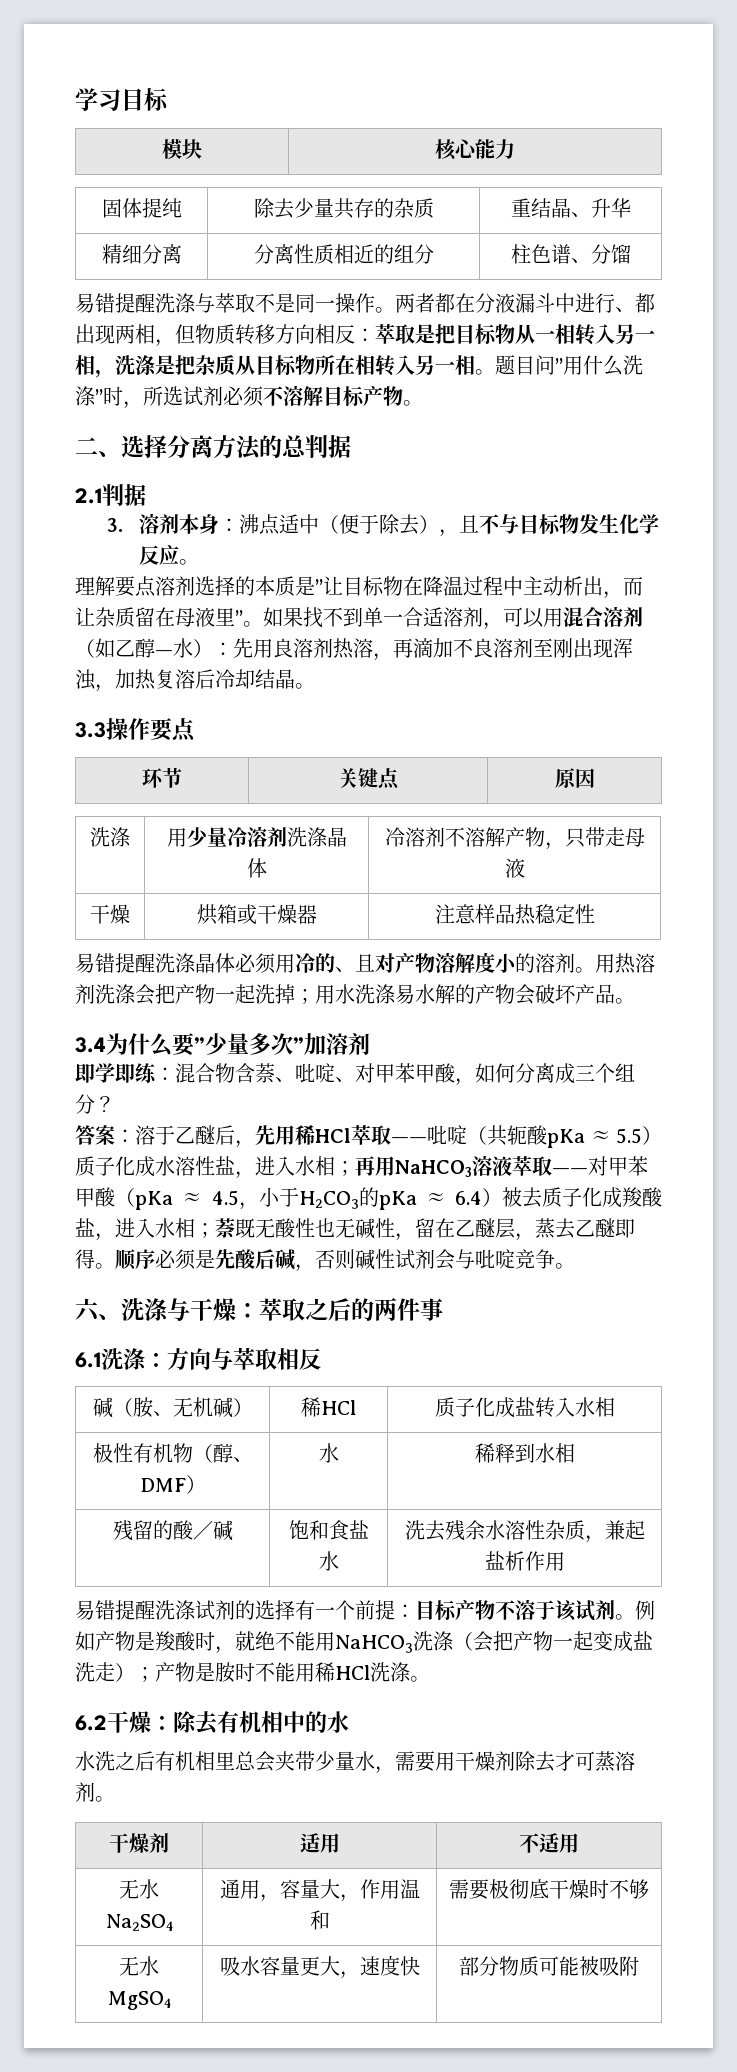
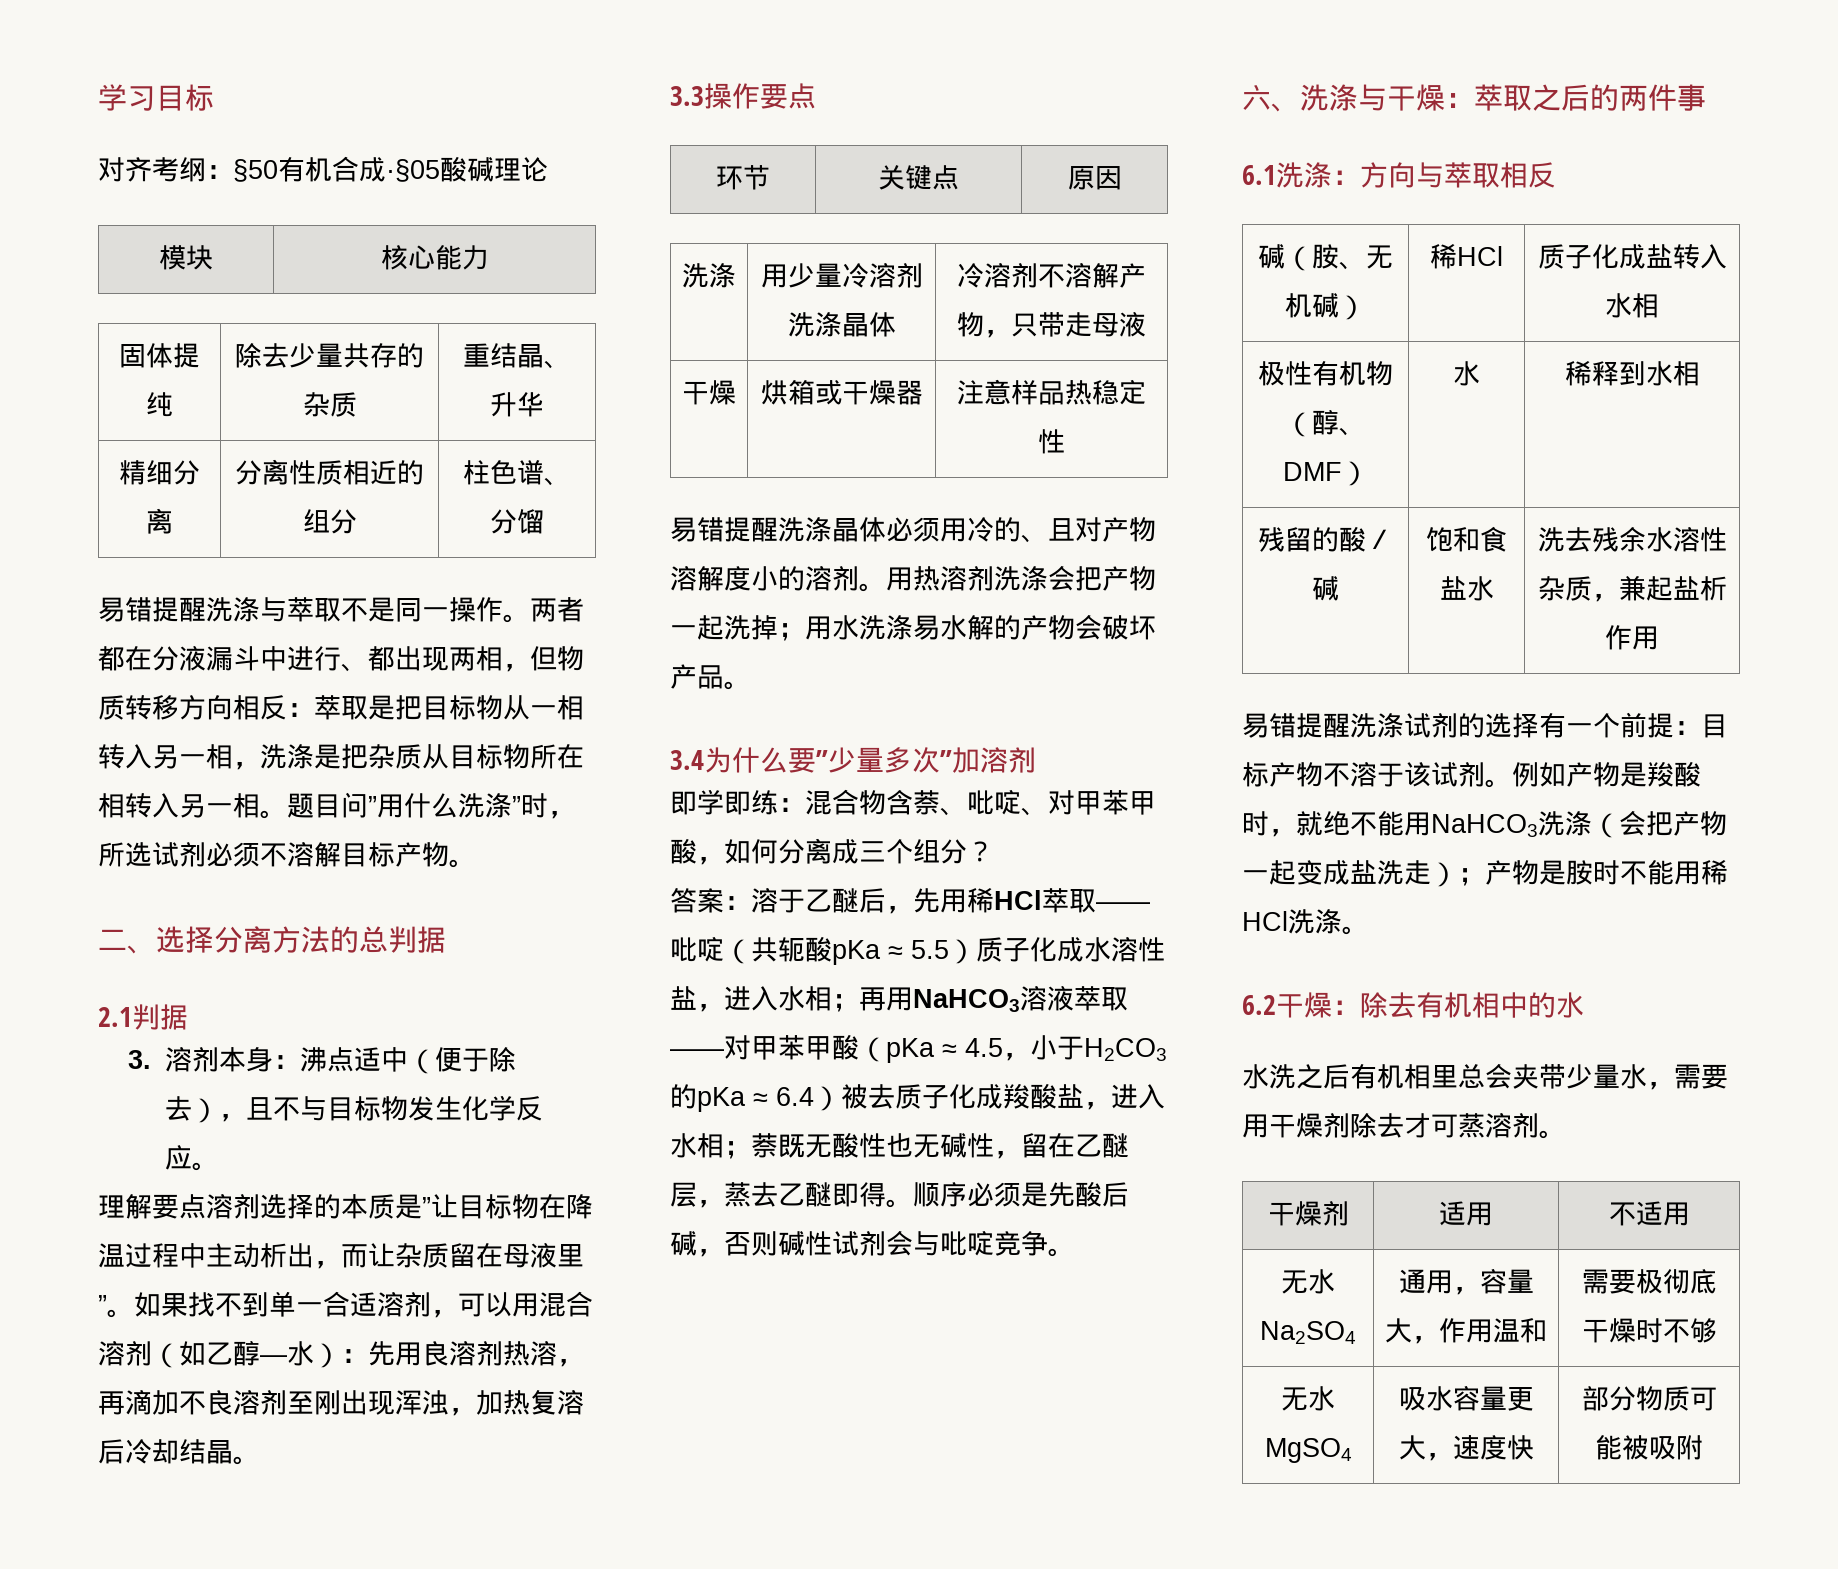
+ 对齐考纲：§50有机合成·§05酸碱理论

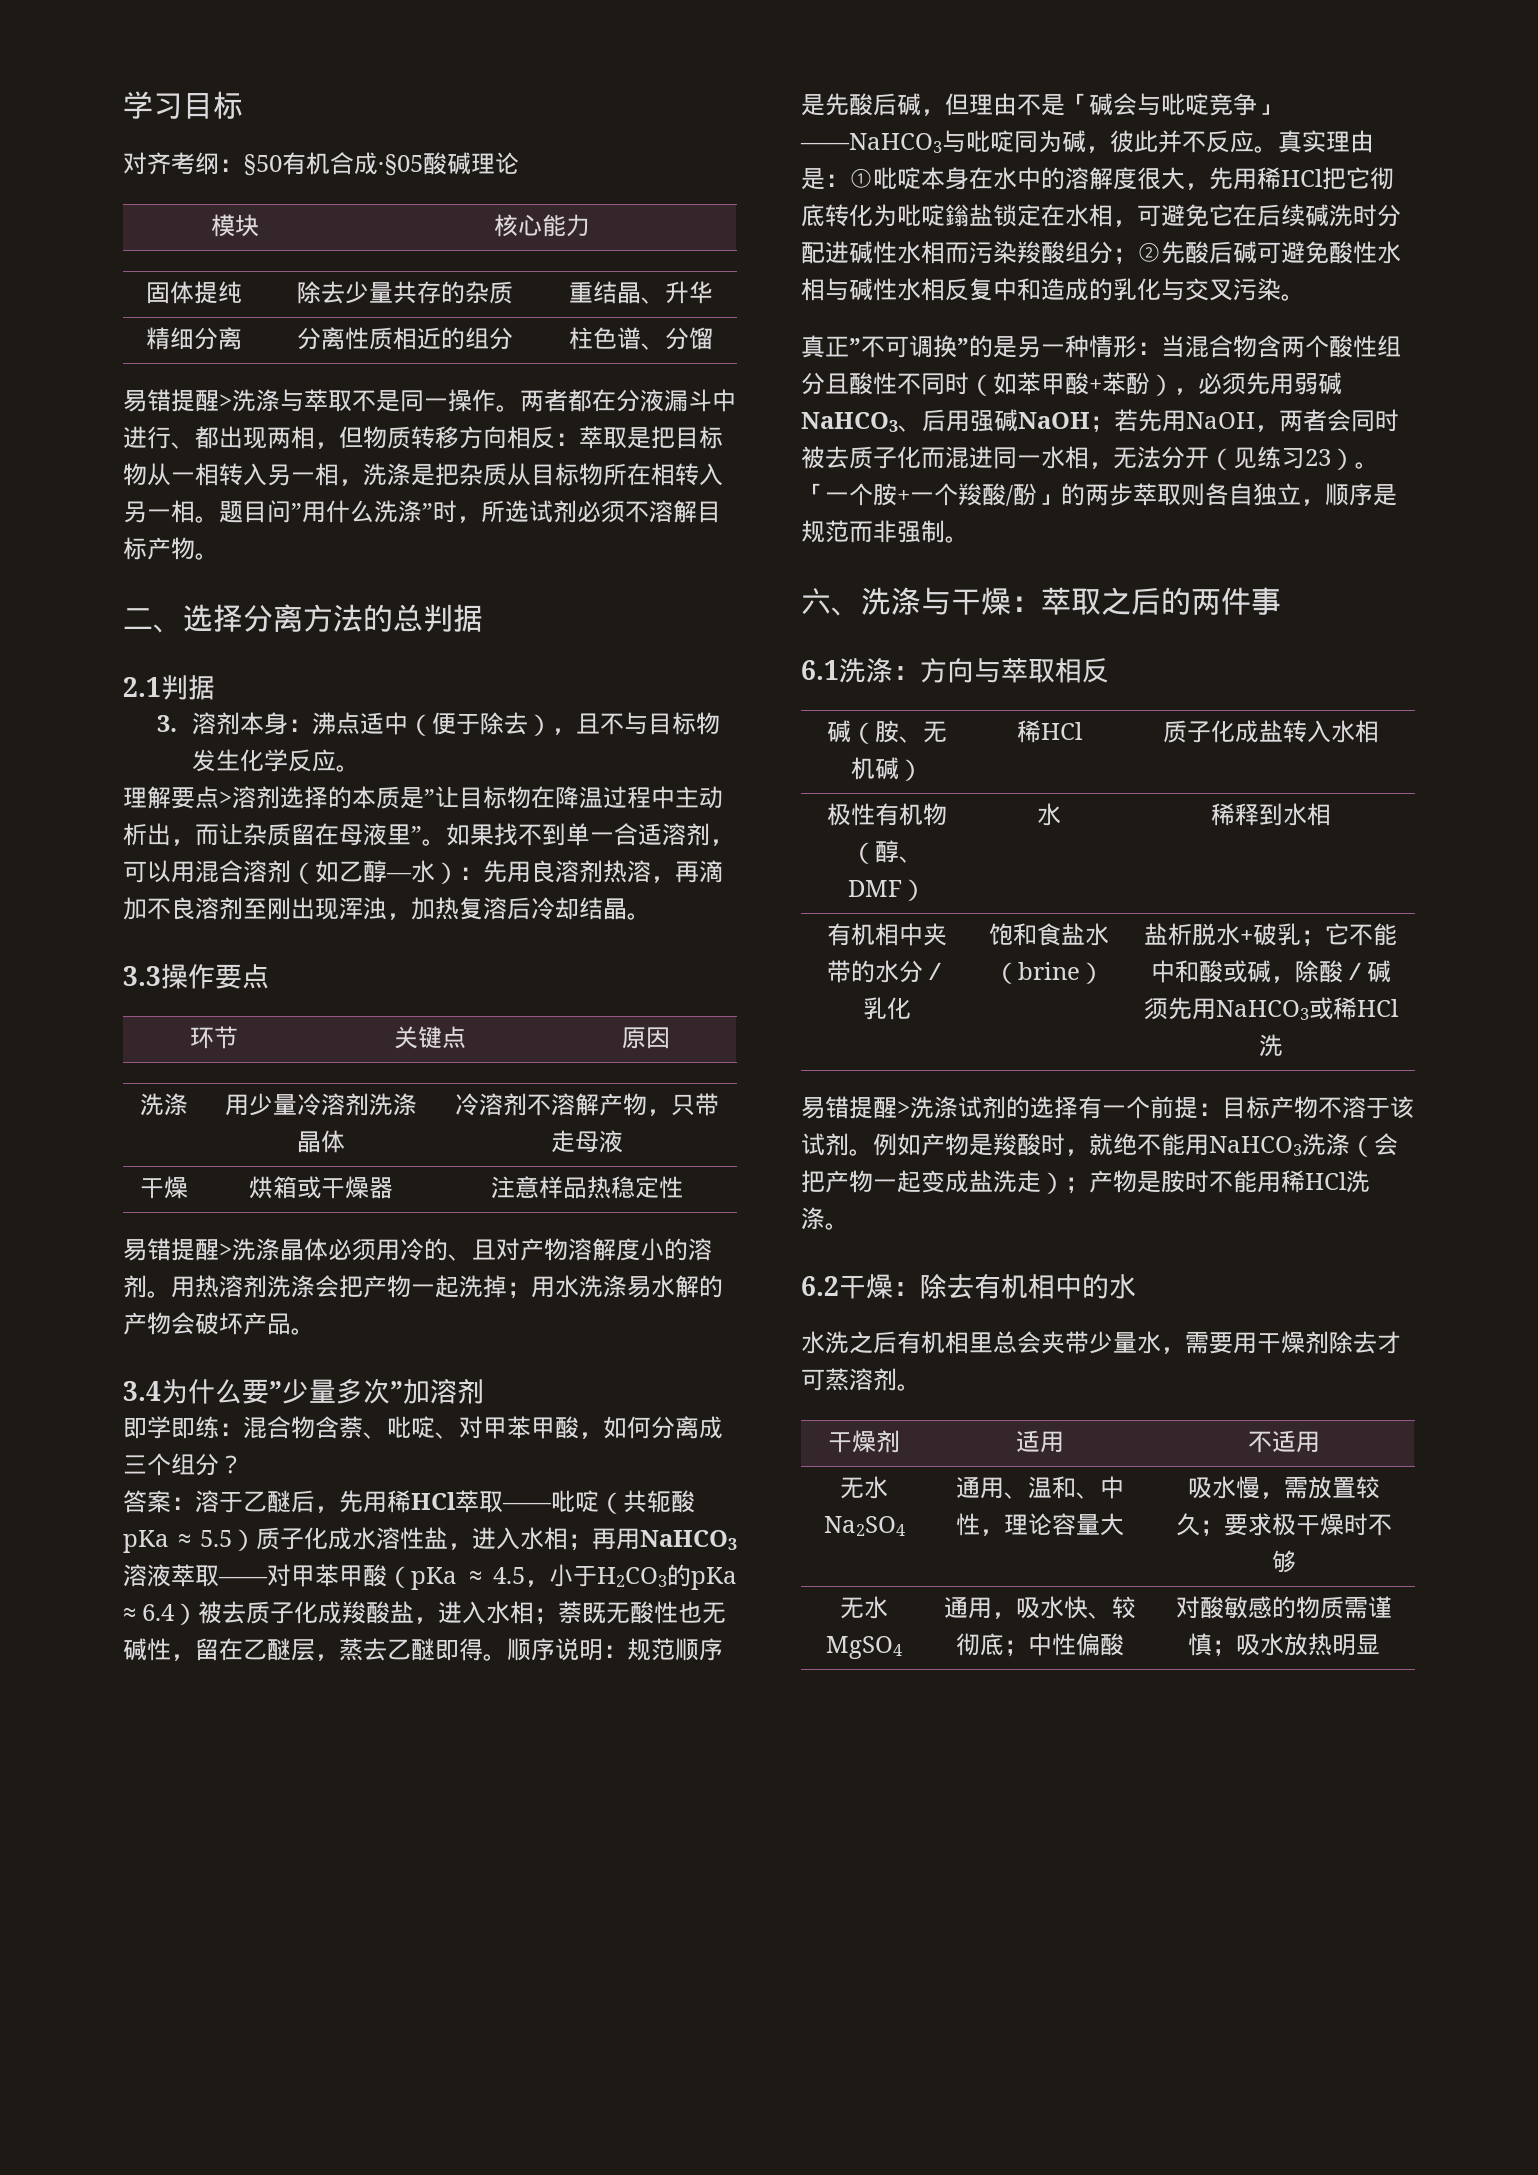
- 易错提醒洗涤与萃取不是同一操作。
+ 易错提醒>洗涤与萃取不是同一操作。
- 理解要点溶剂选择的本质是”让目标物在降温过程中主动析出，而让杂质留在母液里”。
+ 理解要点>溶剂选择的本质是”让目标物在降温过程中主动析出，而让杂质留在母液里”。
- 易错提醒洗涤晶体必须用冷的、且对产物溶解度小的溶剂。
+ 易错提醒>洗涤晶体必须用冷的、且对产物溶解度小的溶剂。
- 顺序必须是先酸后碱，否则碱性试剂会与吡啶竞争。
+ 顺序说明：规范顺序是先酸后碱，但理由不是「碱会与吡啶竞争」——NaHCO3与吡啶同为碱，彼此并不反应。真实理由是：①吡啶本身在水中的溶解度很大，先用稀HCl把它彻底转化为吡啶鎓盐锁定在水相，可避免它在后续碱洗时分配进碱性水相而污染羧酸组分；②先酸后碱可避免酸性水相与碱性水相反复中和造成的乳化与交叉污染。
+ 真正”不可调换”的是另一种情形：当混合物含两个酸性组分且酸性不同时（如苯甲酸+苯酚），必须先用弱碱NaHCO3、后用强碱NaOH；若先用NaOH，两者会同时被去质子化而混进同一水相，无法分开（见练习23）。「一个胺+一个羧酸/酚」的两步萃取则各自独立，顺序是规范而非强制。
- 残留的酸／碱 | 饱和食盐水 | 洗去残余水溶性杂质，兼起盐析作用
- 易错提醒洗涤试剂的选择有一个前提：目标产物不溶于该试剂。
+ 有机相中夹带的水分／乳化 | 饱和食盐水（brine） | 盐析脱水+破乳；它不能中和酸或碱，除酸／碱须先用NaHCO3或稀HCl洗
+ 易错提醒>洗涤试剂的选择有一个前提：目标产物不溶于该试剂。
- 无水Na2SO4 | 通用，容量大，作用温和 | 需要极彻底干燥时不够
+ 无水Na2SO4 | 通用、温和、中性，理论容量大 | 吸水慢，需放置较久；要求极干燥时不够
- 无水MgSO4 | 吸水容量更大，速度快 | 部分物质可能被吸附
+ 无水MgSO4 | 通用，吸水快、较彻底；中性偏酸 | 对酸敏感的物质需谨慎；吸水放热明显

